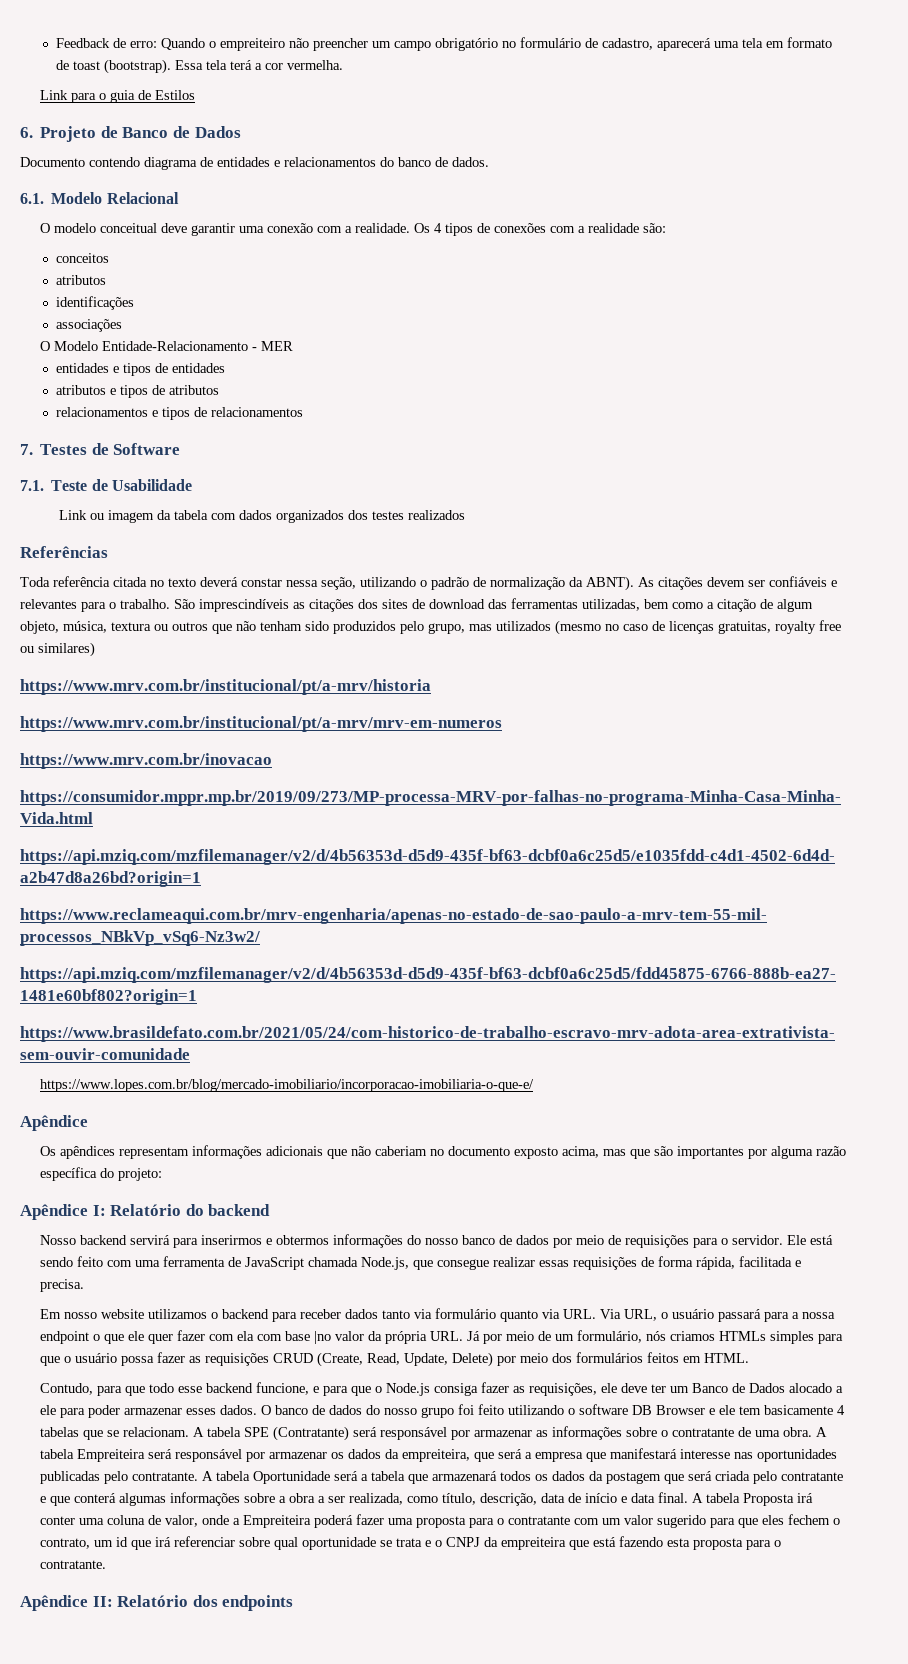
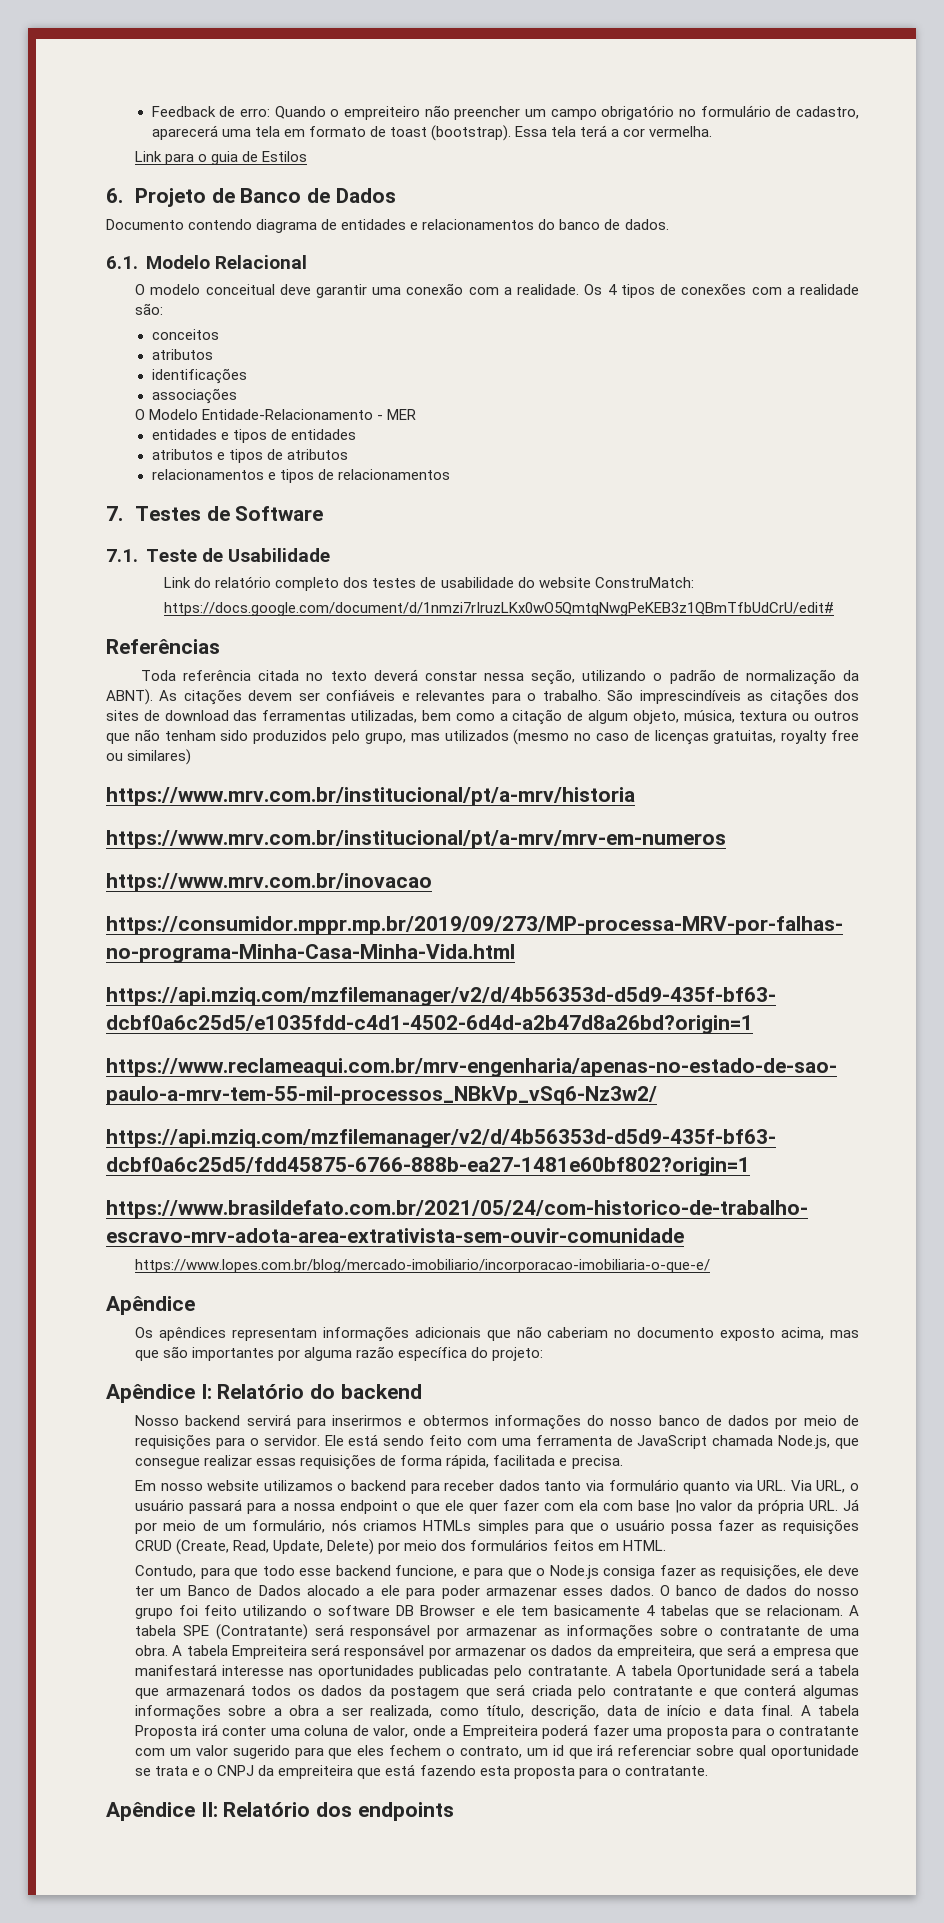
- Link ou imagem da tabela com dados organizados dos testes realizados
+ Link do relatório completo dos testes de usabilidade do website ConstruMatch:
+ https://docs.google.com/document/d/1nmzi7rIruzLKx0wO5QmtqNwgPeKEB3z1QBmTfbUdCrU/edit#

